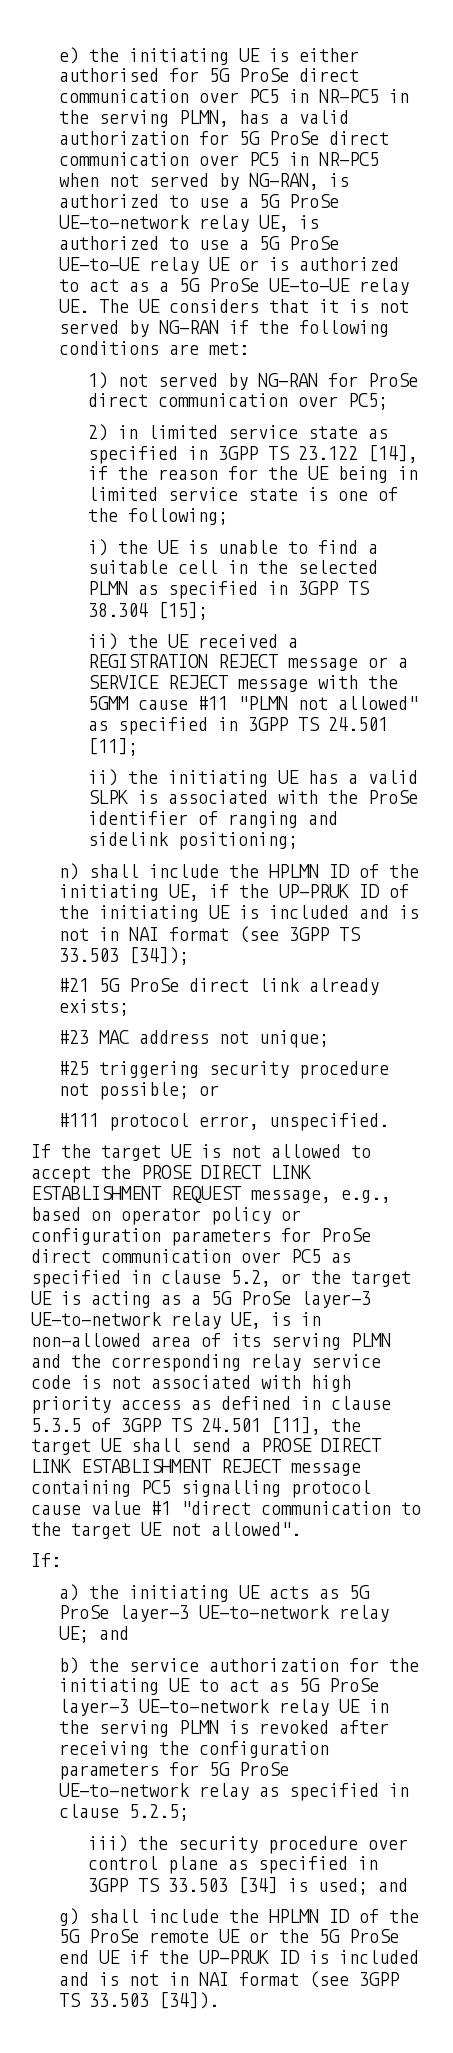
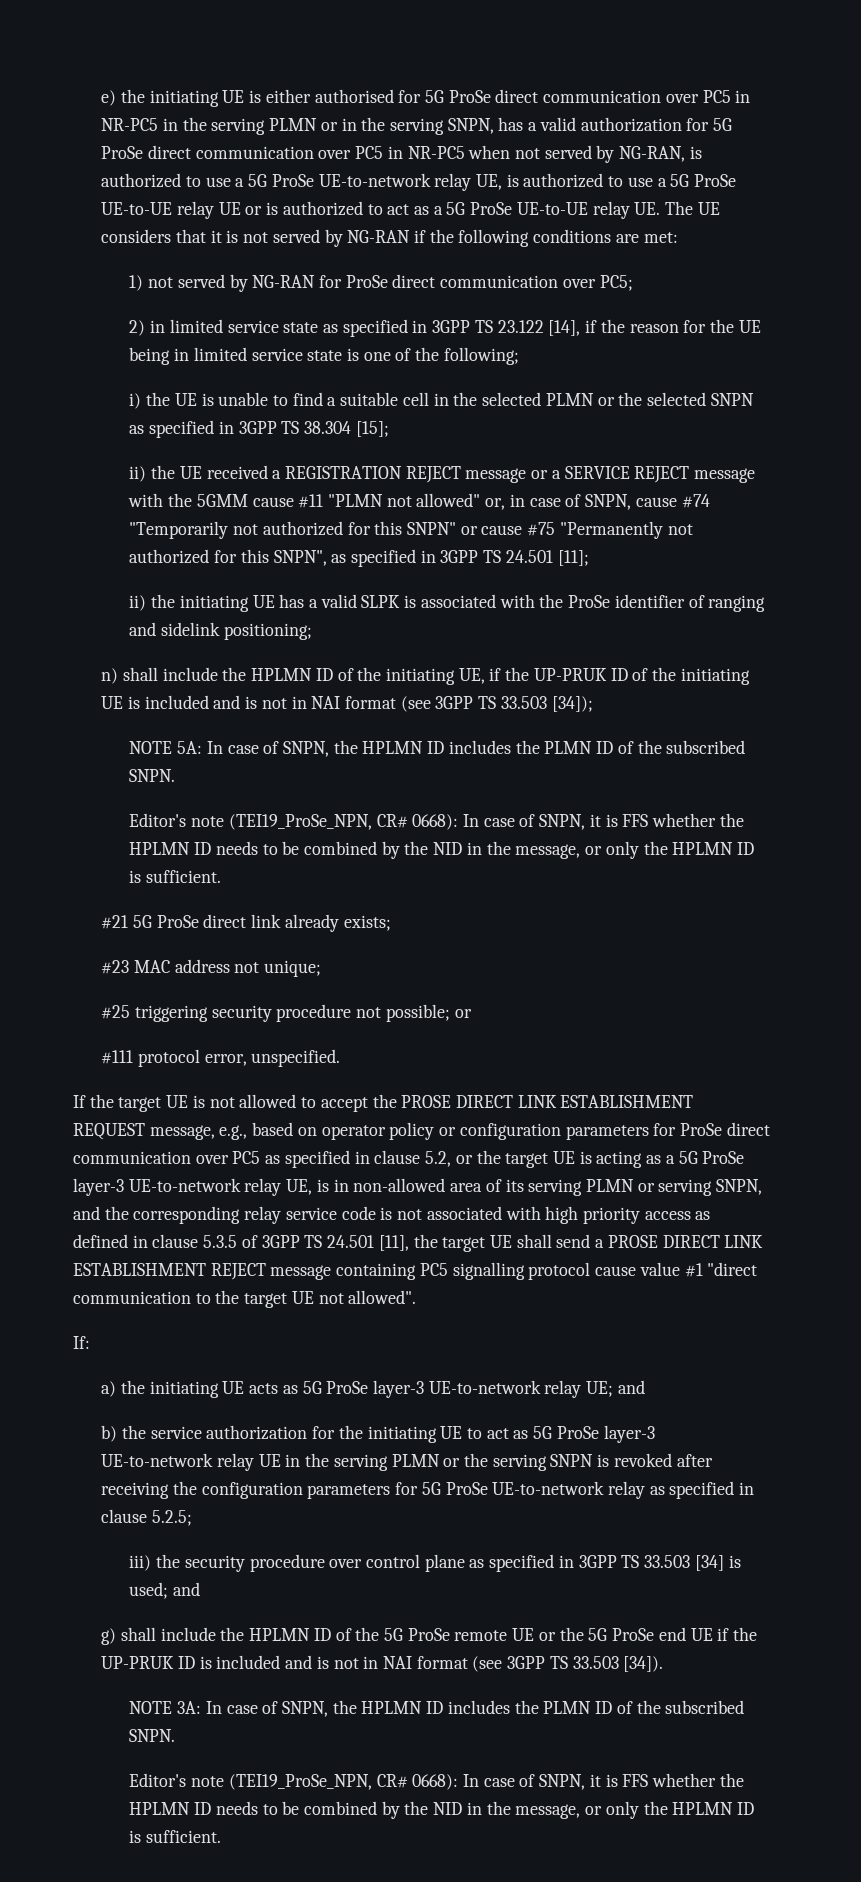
- e) the initiating UE is either authorised for 5G ProSe direct communication over PC5 in NR-PC5 in the serving PLMN, has a valid authorization for 5G ProSe direct communication over PC5 in NR-PC5 when not served by NG-RAN, is authorized to use a 5G ProSe UE-to-network relay UE, is authorized to use a 5G ProSe UE-to-UE relay UE or is authorized to act as a 5G ProSe UE-to-UE relay UE. The UE considers that it is not served by NG-RAN if the following conditions are met:
+ e) the initiating UE is either authorised for 5G ProSe direct communication over PC5 in NR-PC5 in the serving PLMN or in the serving SNPN, has a valid authorization for 5G ProSe direct communication over PC5 in NR-PC5 when not served by NG-RAN, is authorized to use a 5G ProSe UE-to-network relay UE, is authorized to use a 5G ProSe UE-to-UE relay UE or is authorized to act as a 5G ProSe UE-to-UE relay UE. The UE considers that it is not served by NG-RAN if the following conditions are met:
- i) the UE is unable to find a suitable cell in the selected PLMN as specified in 3GPP TS 38.304 [15];
+ i) the UE is unable to find a suitable cell in the selected PLMN or the selected SNPN as specified in 3GPP TS 38.304 [15];
- ii) the UE received a REGISTRATION REJECT message or a SERVICE REJECT message with the 5GMM cause #11 "PLMN not allowed" as specified in 3GPP TS 24.501 [11];
+ ii) the UE received a REGISTRATION REJECT message or a SERVICE REJECT message with the 5GMM cause #11 "PLMN not allowed" or, in case of SNPN, cause #74 "Temporarily not authorized for this SNPN" or cause #75 "Permanently not authorized for this SNPN", as specified in 3GPP TS 24.501 [11];
+ NOTE 5A: In case of SNPN, the HPLMN ID includes the PLMN ID of the subscribed SNPN.
+ Editor's note (TEI19_ProSe_NPN, CR# 0668): In case of SNPN, it is FFS whether the HPLMN ID needs to be combined by the NID in the message, or only the HPLMN ID is sufficient.
- If the target UE is not allowed to accept the PROSE DIRECT LINK ESTABLISHMENT REQUEST message, e.g., based on operator policy or configuration parameters for ProSe direct communication over PC5 as specified in clause 5.2, or the target UE is acting as a 5G ProSe layer-3 UE-to-network relay UE, is in non-allowed area of its serving PLMN and the corresponding relay service code is not associated with high priority access as defined in clause 5.3.5 of 3GPP TS 24.501 [11], the target UE shall send a PROSE DIRECT LINK ESTABLISHMENT REJECT message containing PC5 signalling protocol cause value #1 "direct communication to the target UE not allowed".
+ If the target UE is not allowed to accept the PROSE DIRECT LINK ESTABLISHMENT REQUEST message, e.g., based on operator policy or configuration parameters for ProSe direct communication over PC5 as specified in clause 5.2, or the target UE is acting as a 5G ProSe layer-3 UE-to-network relay UE, is in non-allowed area of its serving PLMN or serving SNPN, and the corresponding relay service code is not associated with high priority access as defined in clause 5.3.5 of 3GPP TS 24.501 [11], the target UE shall send a PROSE DIRECT LINK ESTABLISHMENT REJECT message containing PC5 signalling protocol cause value #1 "direct communication to the target UE not allowed".
- b) the service authorization for the initiating UE to act as 5G ProSe layer-3 UE-to-network relay UE in the serving PLMN is revoked after receiving the configuration parameters for 5G ProSe UE-to-network relay as specified in clause 5.2.5;
+ b) the service authorization for the initiating UE to act as 5G ProSe layer-3 UE-to-network relay UE in the serving PLMN or the serving SNPN is revoked after receiving the configuration parameters for 5G ProSe UE-to-network relay as specified in clause 5.2.5;
+ NOTE 3A: In case of SNPN, the HPLMN ID includes the PLMN ID of the subscribed SNPN.
+ Editor's note (TEI19_ProSe_NPN, CR# 0668): In case of SNPN, it is FFS whether the HPLMN ID needs to be combined by the NID in the message, or only the HPLMN ID is sufficient.

